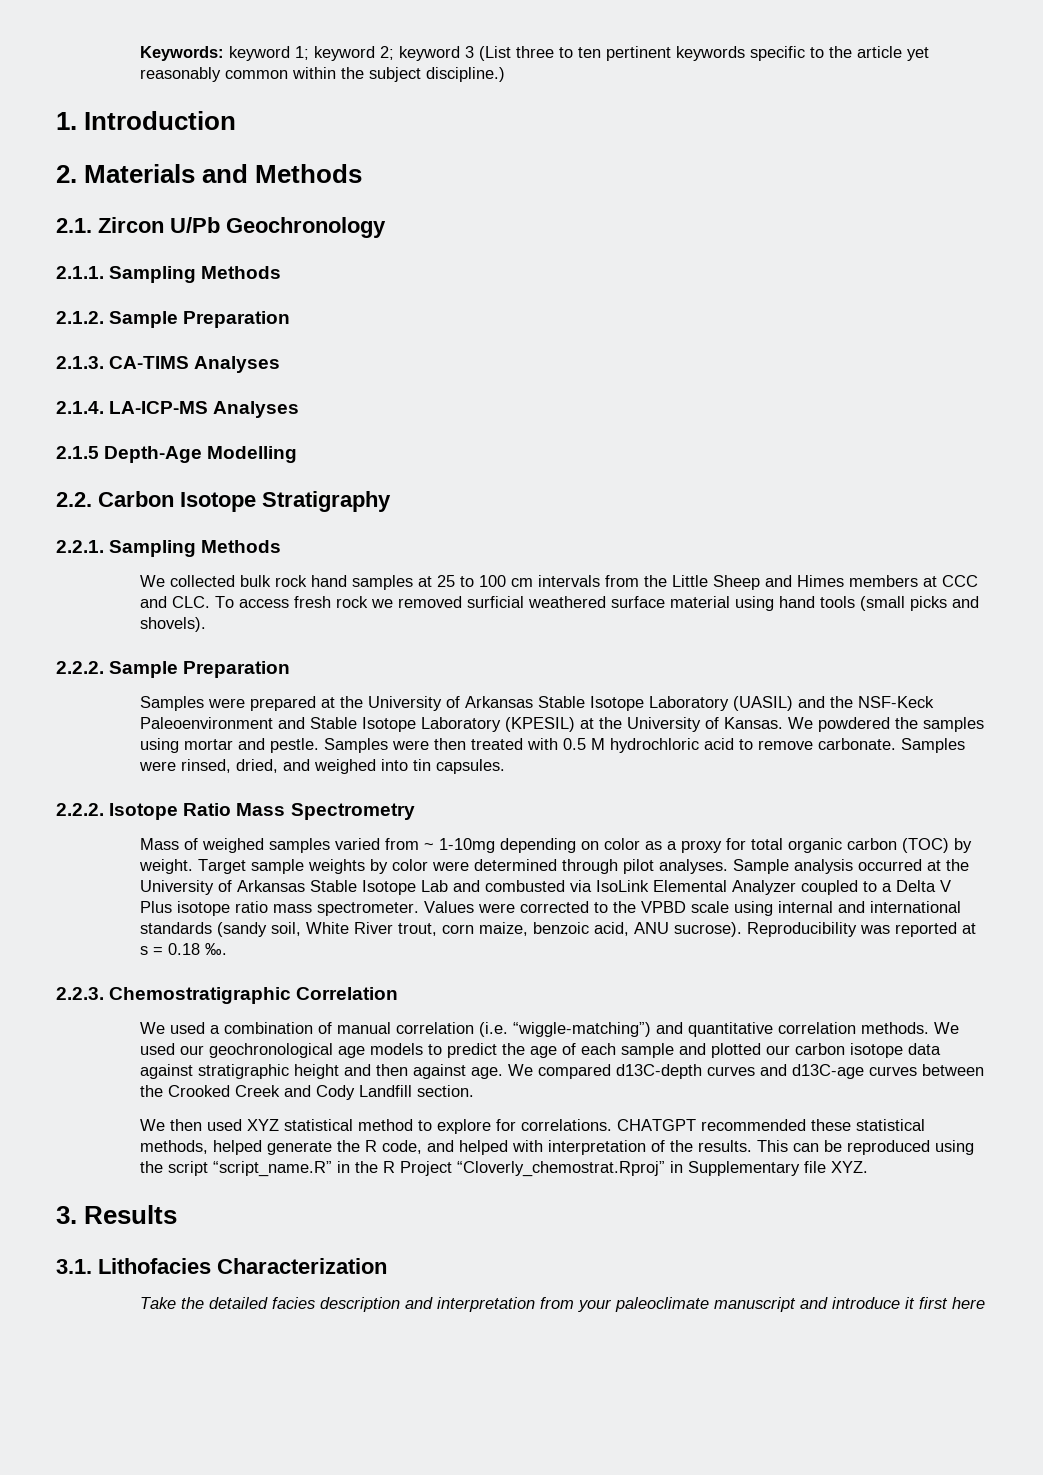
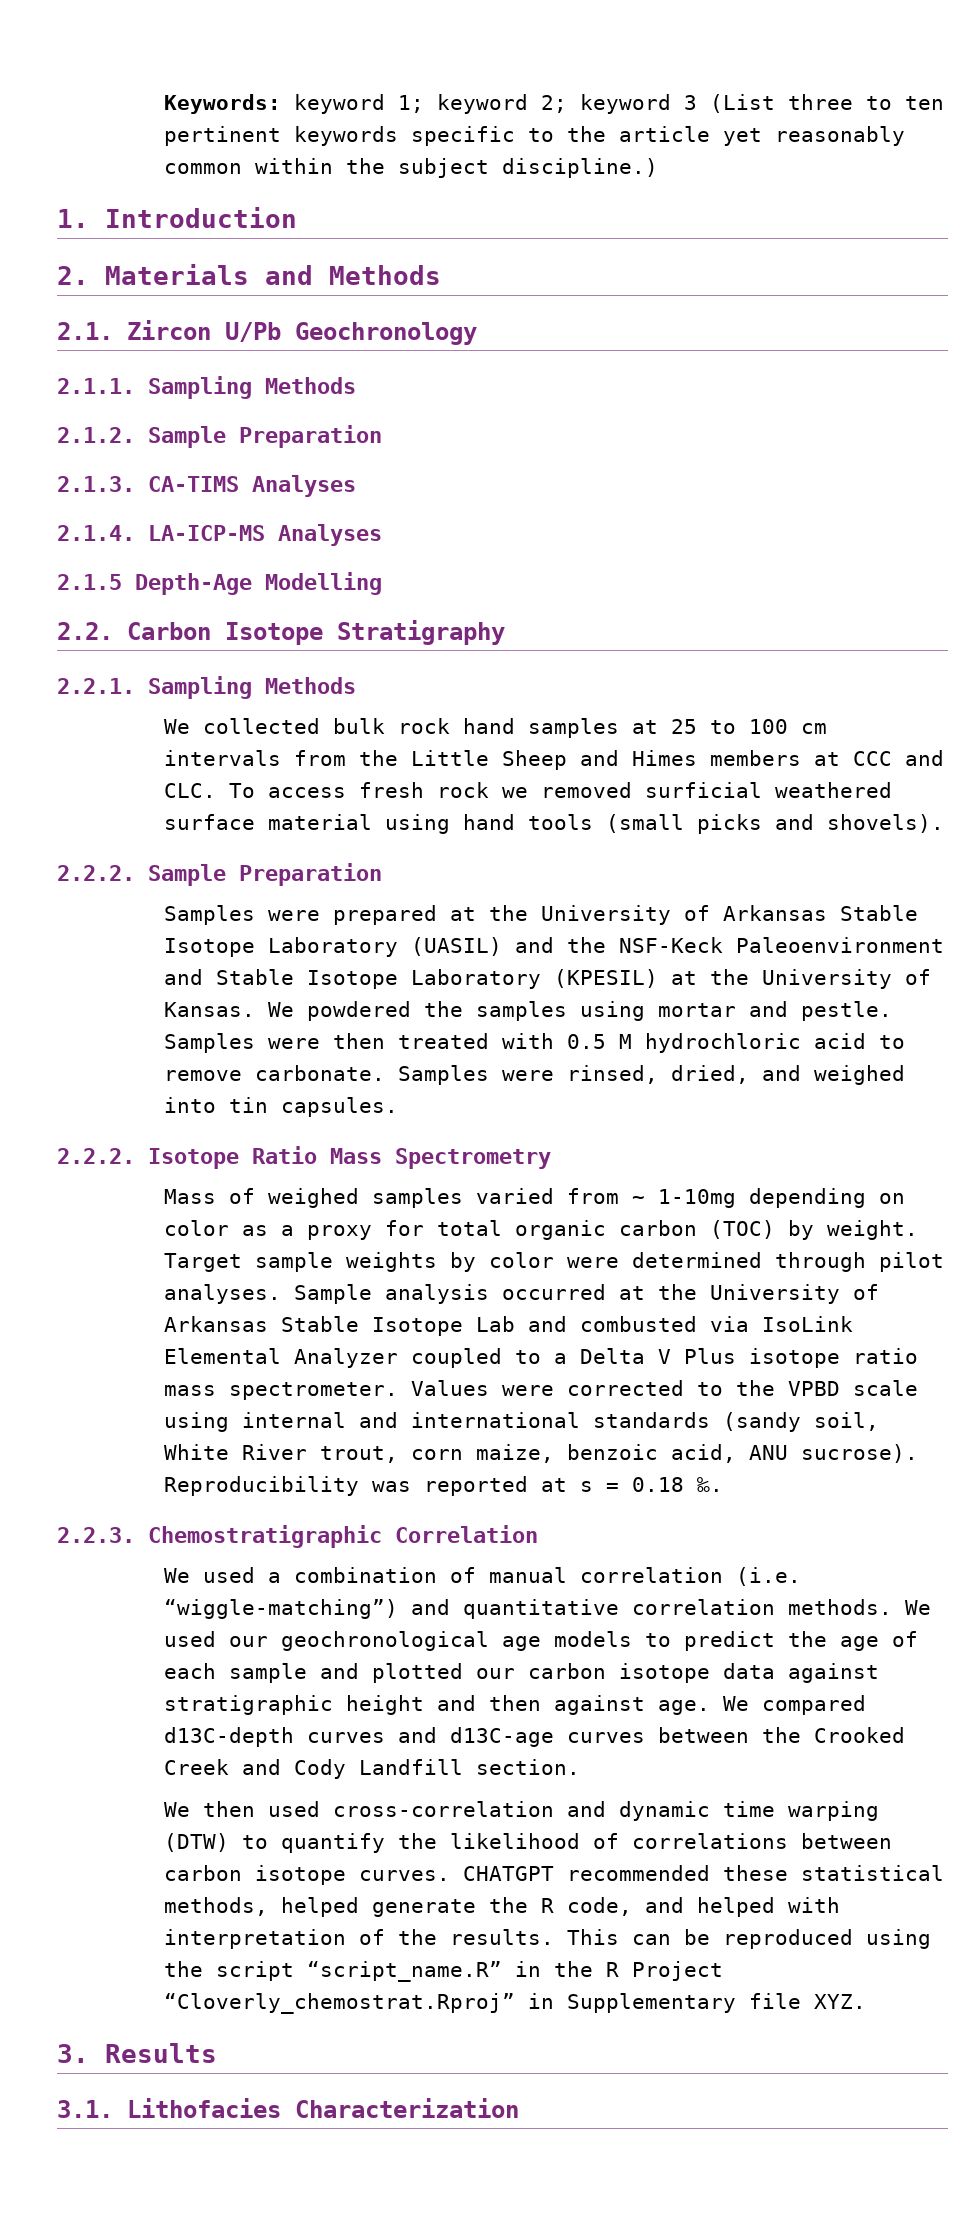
- We then used XYZ statistical method to explore for correlations.
+ We then used cross-correlation and dynamic time warping (DTW) to quantify the likelihood of correlations between carbon isotope curves.
- Take the detailed facies description and interpretation from your paleoclimate manuscript and introduce it first here

